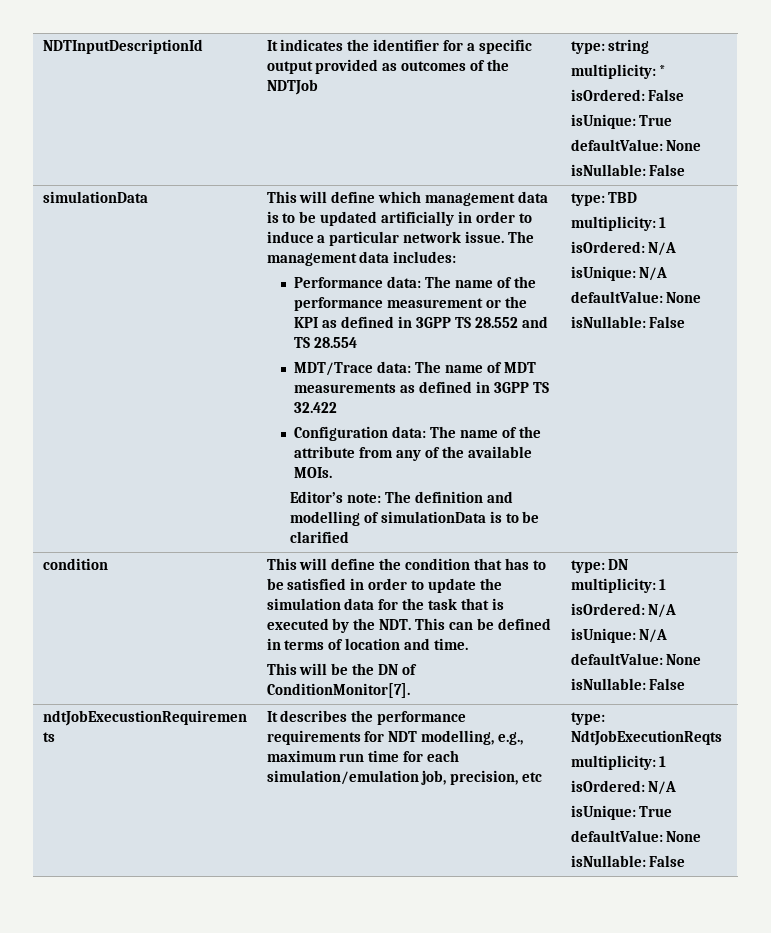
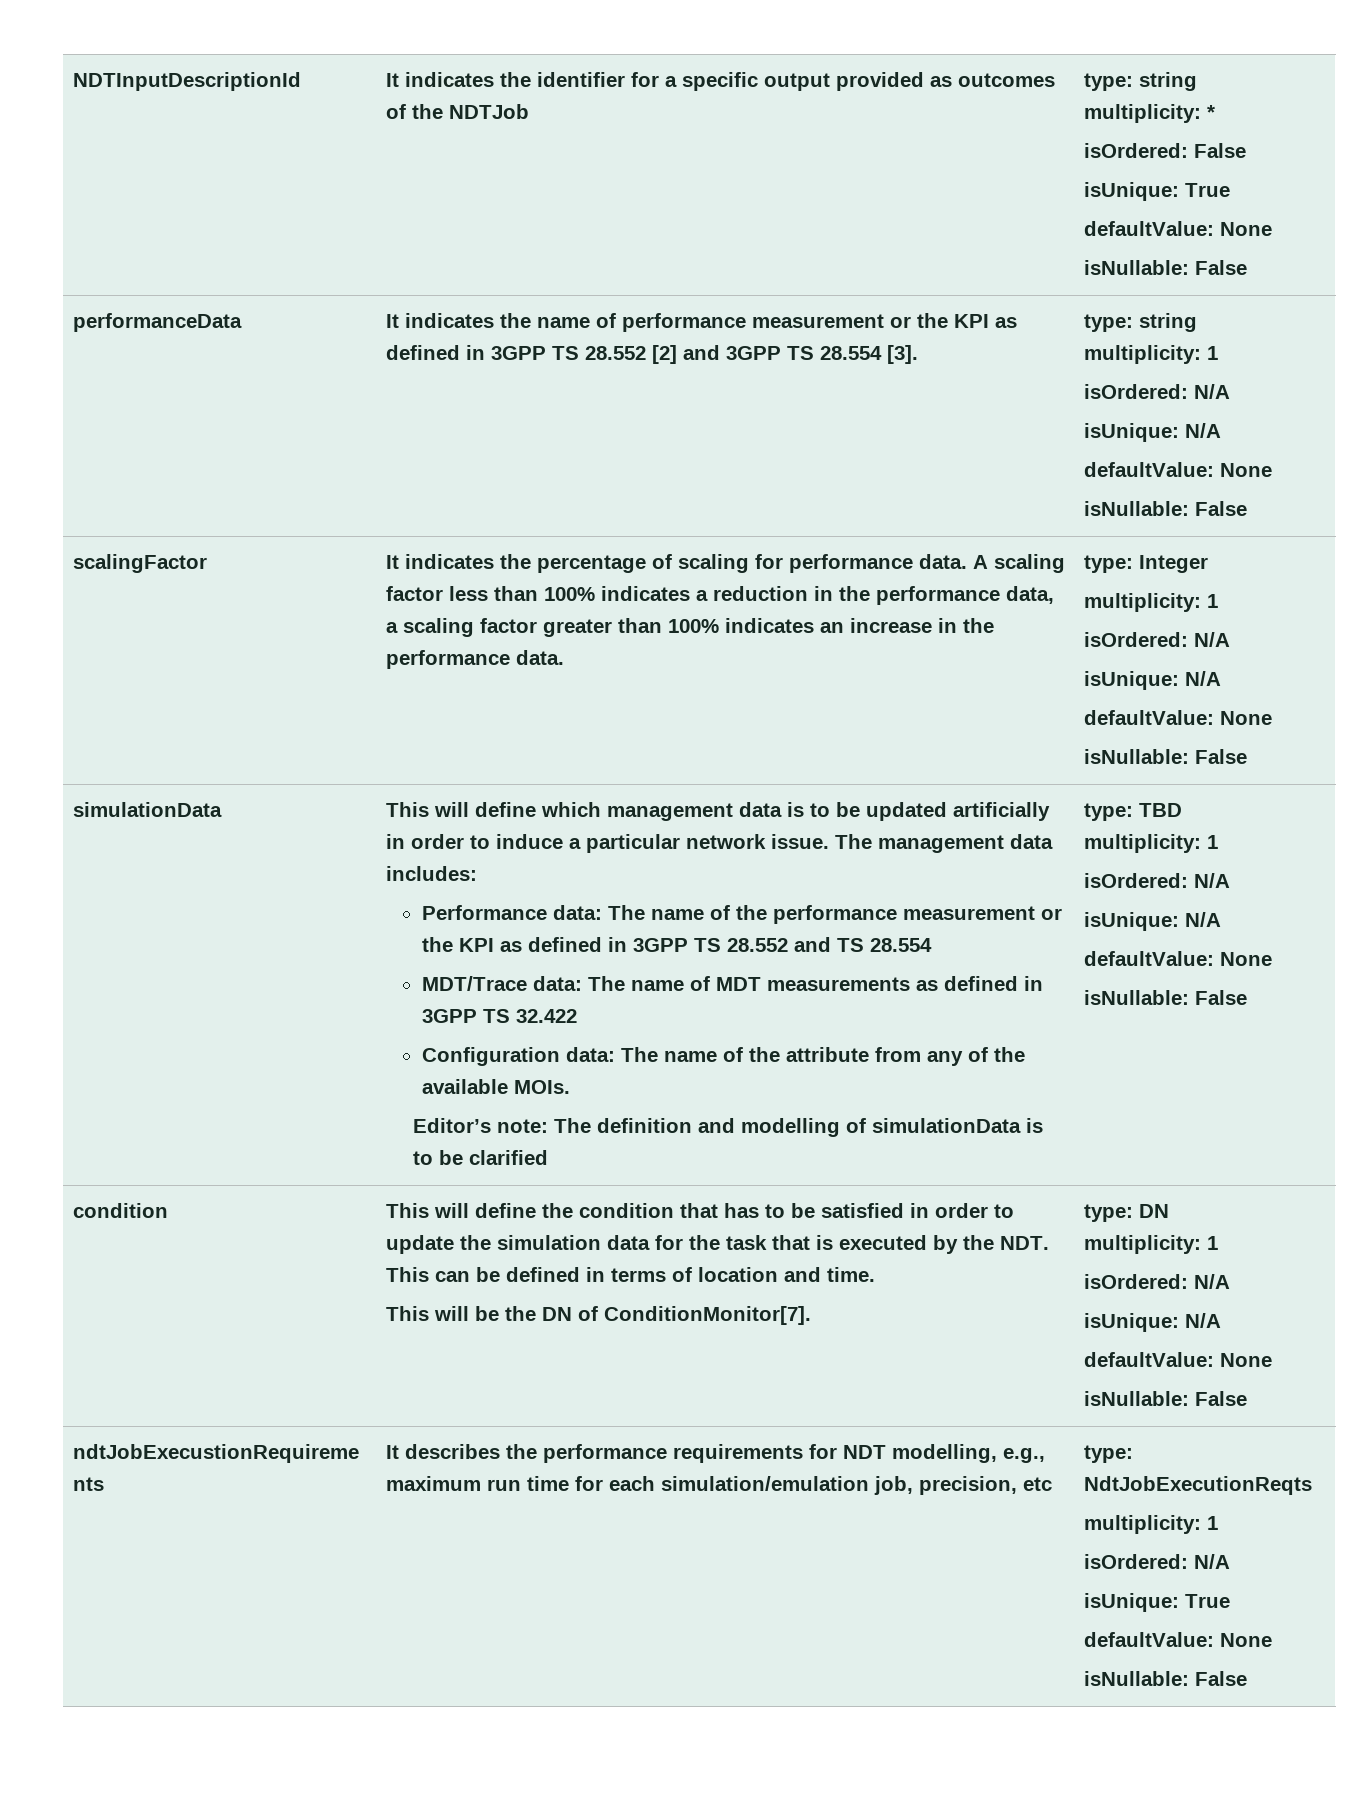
+ performanceData | It indicates the name of performance measurement or the KPI as defined in 3GPP TS 28.552 [2] and 3GPP TS 28.554 [3]. | type: string
+ multiplicity: 1
+ isOrdered: N/A
+ isUnique: N/A
+ defaultValue: None
+ isNullable: False
+ scalingFactor | It indicates the percentage of scaling for performance data. A scaling factor less than 100% indicates a reduction in the performance data, a scaling factor greater than 100% indicates an increase in the performance data. | type: Integer
+ multiplicity: 1
+ isOrdered: N/A
+ isUnique: N/A
+ defaultValue: None
+ isNullable: False

